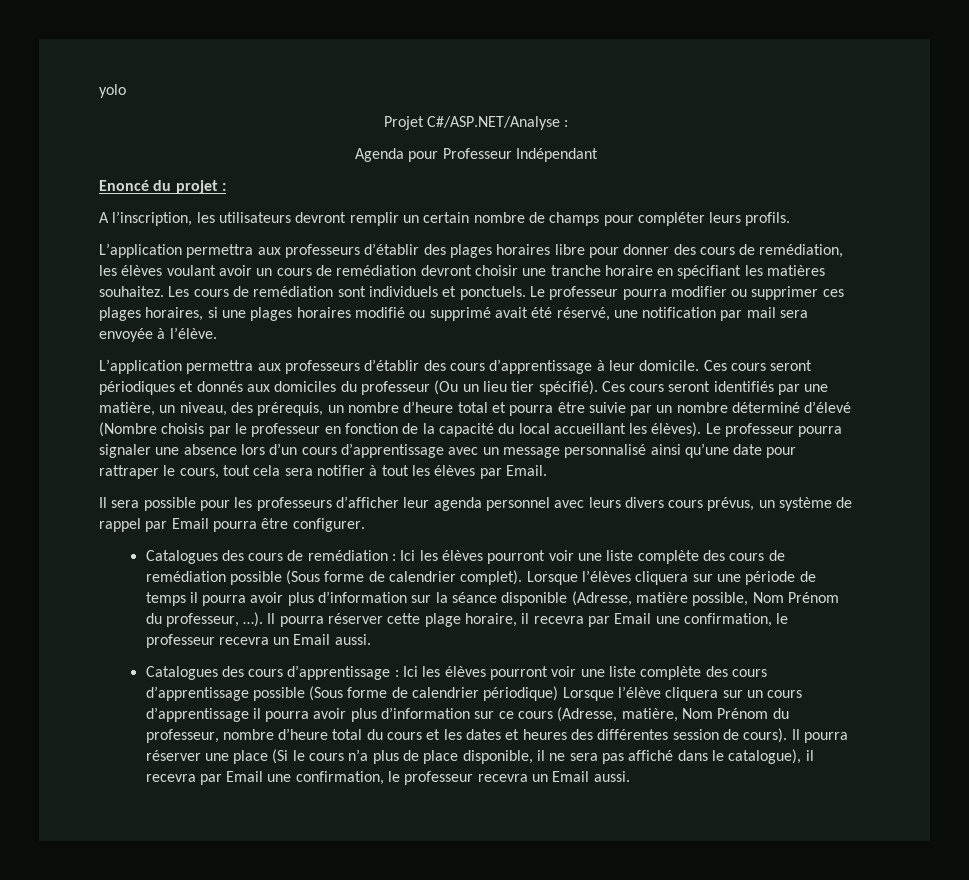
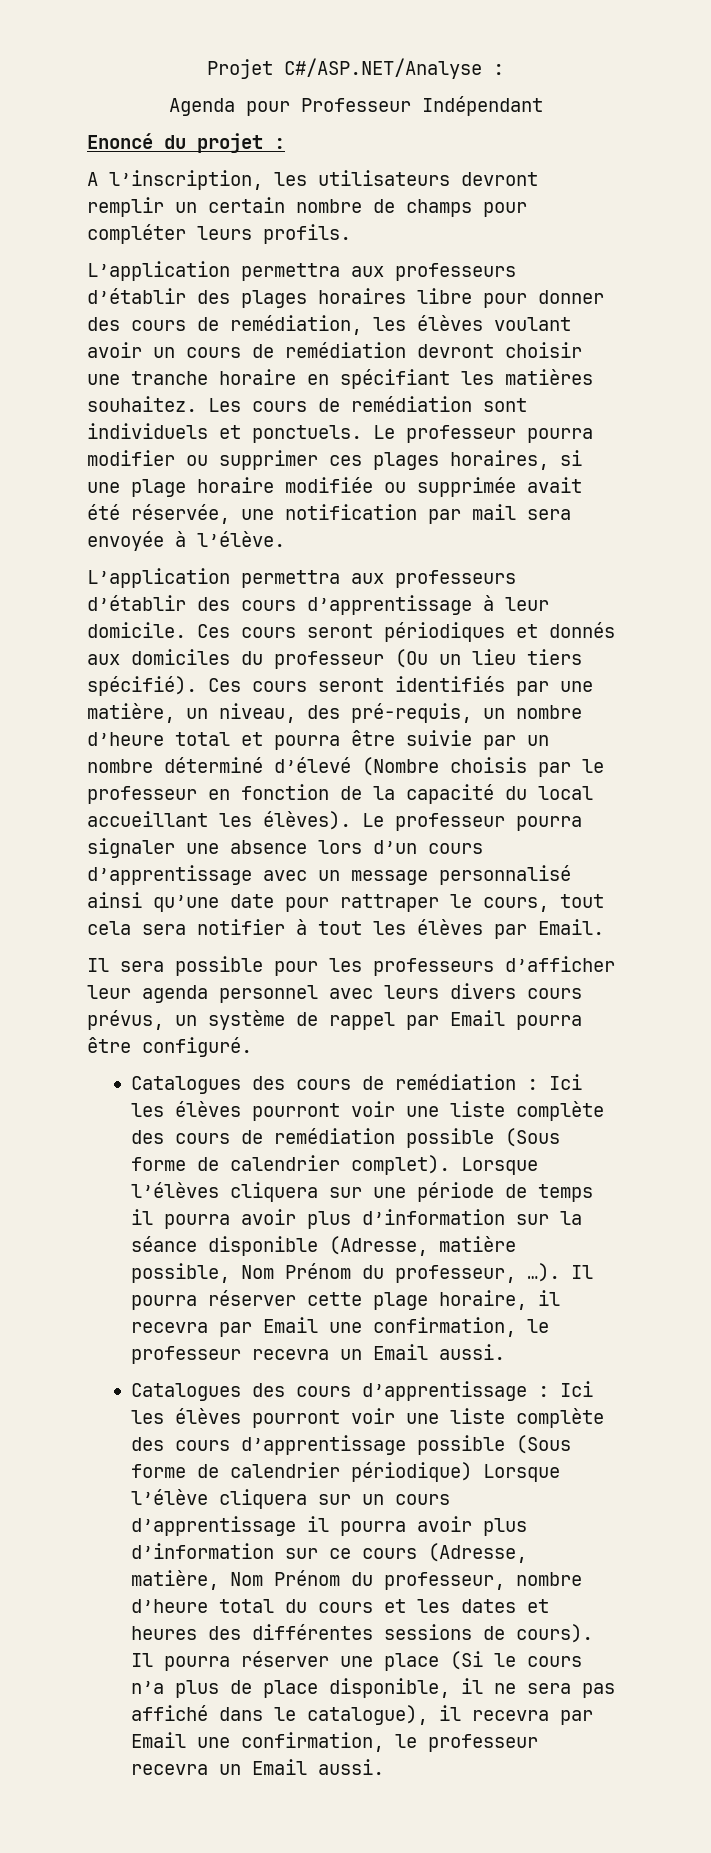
- yolo
- Le professeur pourra modifier ou supprimer ces plages horaires, si une plages horaires modifié ou supprimé avait été réservé, une notification par mail sera envoyée à l’élève.
+ Le professeur pourra modifier ou supprimer ces plages horaires, si une plage horaire modifiée ou supprimée avait été réservée, une notification par mail sera envoyée à l’élève.
- Ces cours seront périodiques et donnés aux domiciles du professeur (Ou un lieu tier spécifié).
+ Ces cours seront périodiques et donnés aux domiciles du professeur (Ou un lieu tiers spécifié).
- Ces cours seront identifiés par une matière, un niveau, des prérequis, un nombre d’heure total et pourra être suivie par un nombre déterminé d’élevé (Nombre choisis par le professeur en fonction de la capacité du local accueillant les élèves).
+ Ces cours seront identifiés par une matière, un niveau, des pré-requis, un nombre d’heure total et pourra être suivie par un nombre déterminé d’élevé (Nombre choisis par le professeur en fonction de la capacité du local accueillant les élèves).
- Il sera possible pour les professeurs d’afficher leur agenda personnel avec leurs divers cours prévus, un système de rappel par Email pourra être configurer.
+ Il sera possible pour les professeurs d’afficher leur agenda personnel avec leurs divers cours prévus, un système de rappel par Email pourra être configuré.
- Catalogues des cours d’apprentissage : Ici les élèves pourront voir une liste complète des cours d’apprentissage possible (Sous forme de calendrier périodique) Lorsque l’élève cliquera sur un cours d’apprentissage il pourra avoir plus d’information sur ce cours (Adresse, matière, Nom Prénom du professeur, nombre d’heure total du cours et les dates et heures des différentes session de cours).
+ Catalogues des cours d’apprentissage : Ici les élèves pourront voir une liste complète des cours d’apprentissage possible (Sous forme de calendrier périodique) Lorsque l’élève cliquera sur un cours d’apprentissage il pourra avoir plus d’information sur ce cours (Adresse, matière, Nom Prénom du professeur, nombre d’heure total du cours et les dates et heures des différentes sessions de cours).

